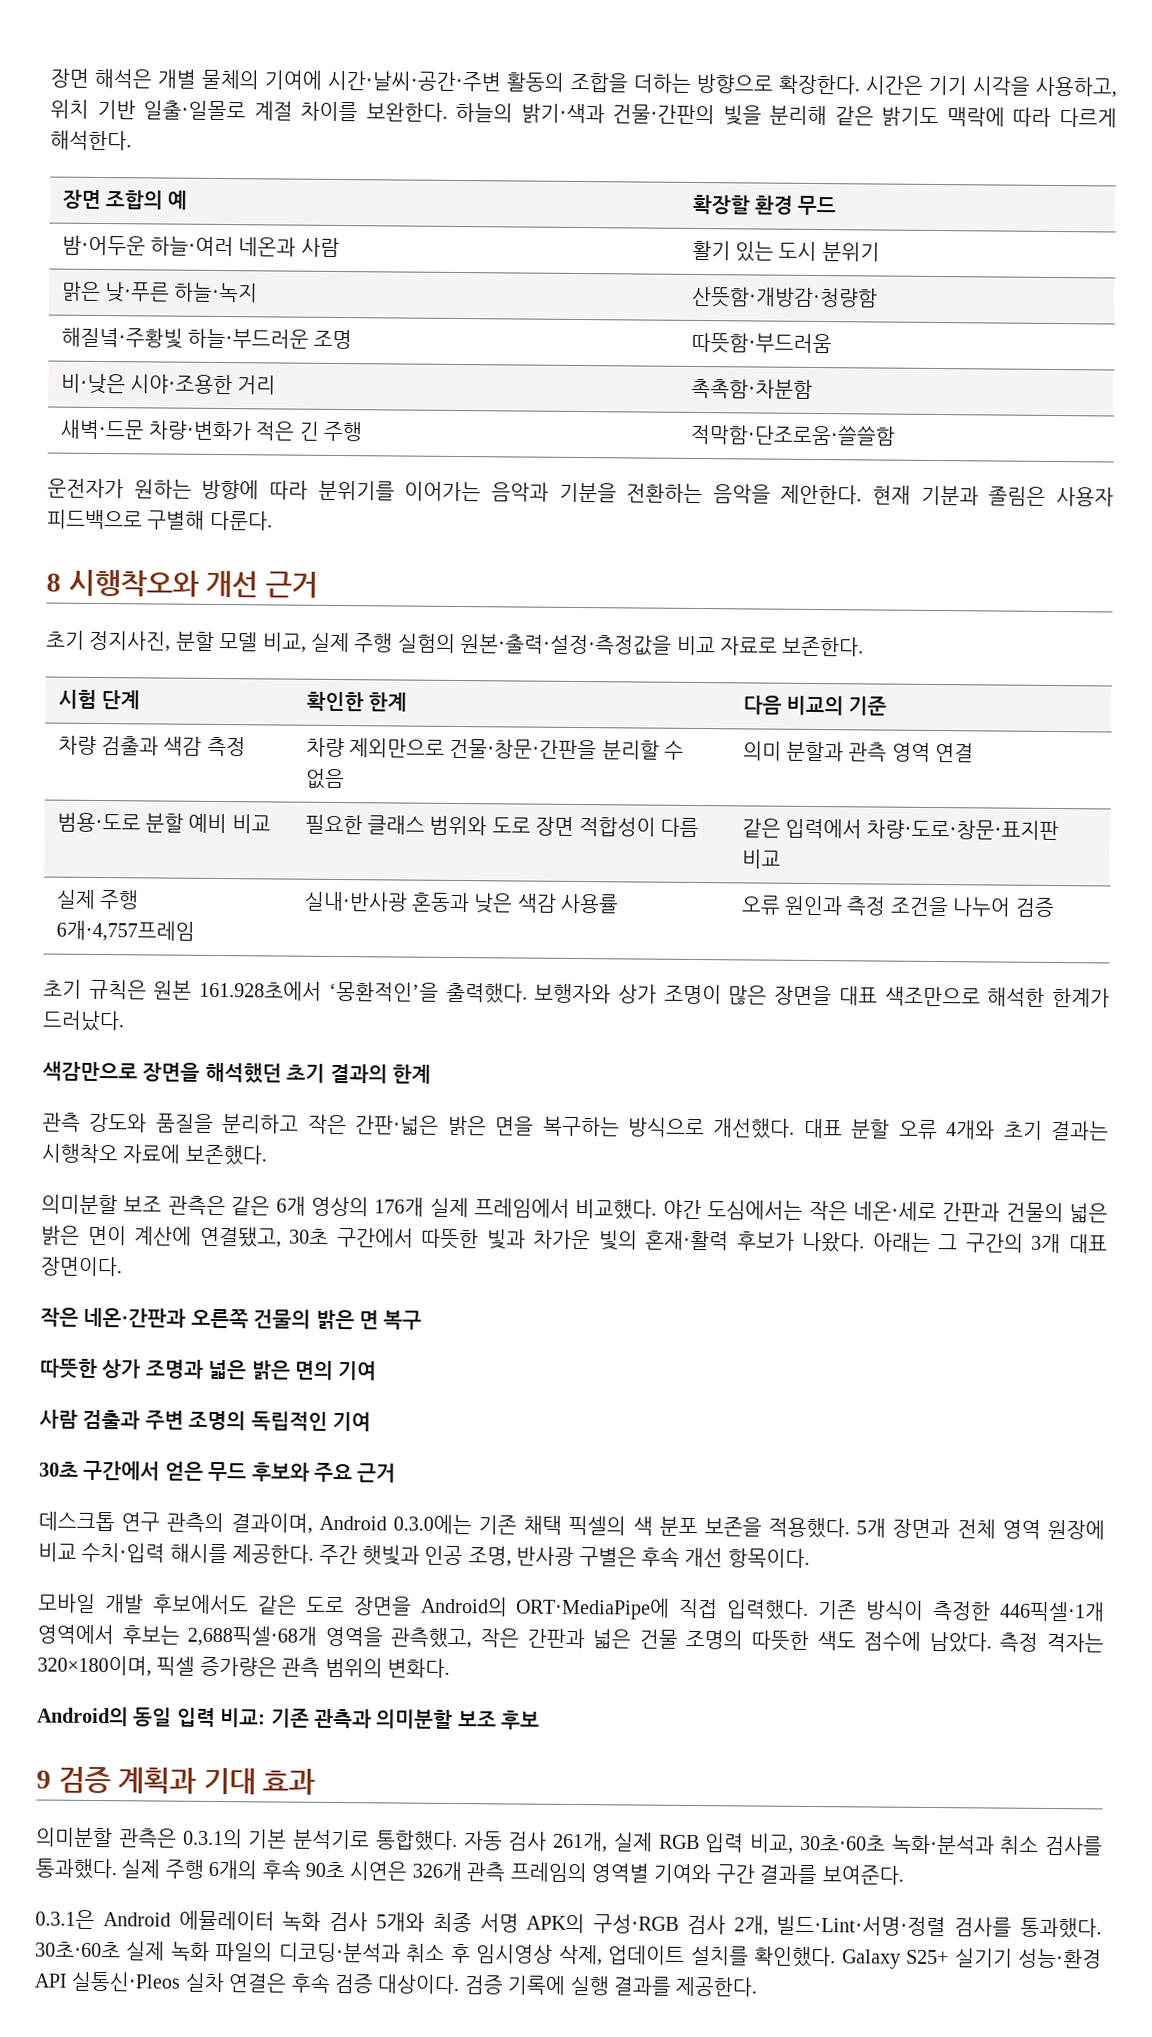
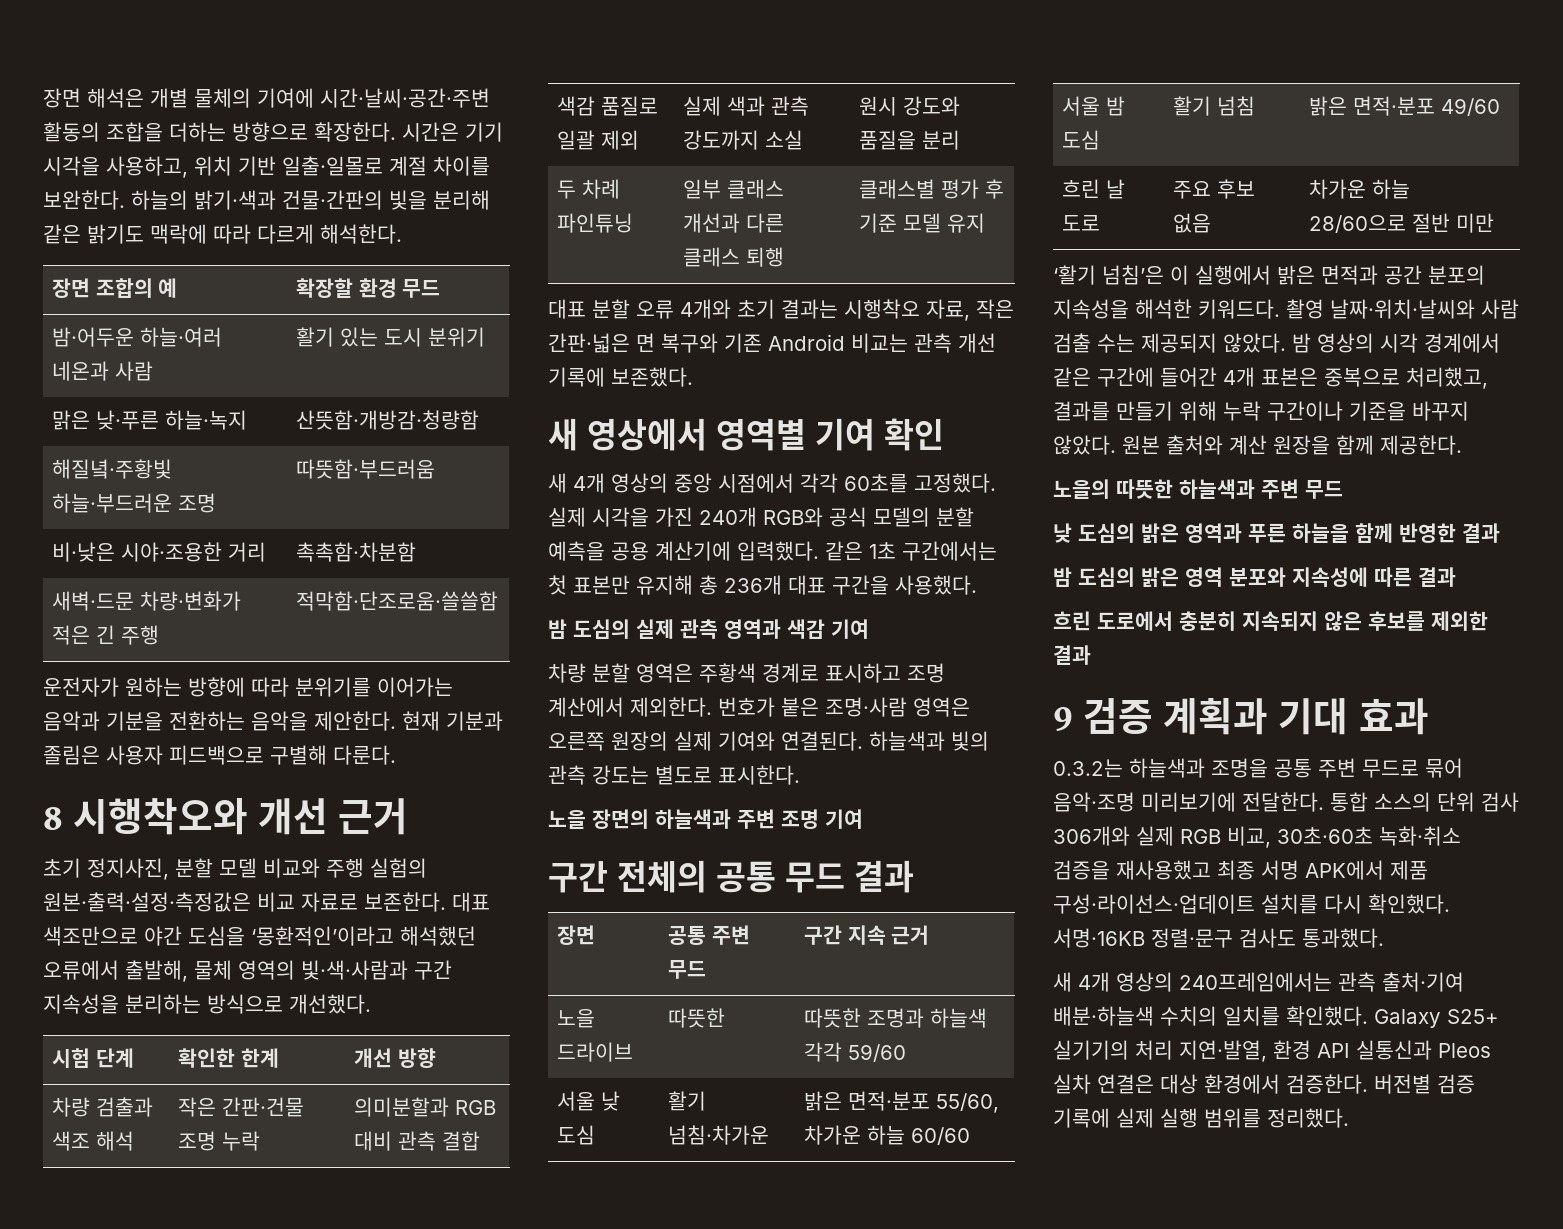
- 초기 정지사진, 분할 모델 비교, 실제 주행 실험의 원본·출력·설정·측정값을 비교 자료로 보존한다.
+ 초기 정지사진, 분할 모델 비교와 주행 실험의 원본·출력·설정·측정값은 비교 자료로 보존한다. 대표 색조만으로 야간 도심을 ‘몽환적인’이라고 해석했던 오류에서 출발해, 물체 영역의 빛·색·사람과 구간 지속성을 분리하는 방식으로 개선했다.
- 시험 단계 | 확인한 한계 | 다음 비교의 기준
+ 시험 단계 | 확인한 한계 | 개선 방향
- 차량 검출과 색감 측정 | 차량 제외만으로 건물·창문·간판을 분리할 수 없음 | 의미 분할과 관측 영역 연결
- 범용·도로 분할 예비 비교 | 필요한 클래스 범위와 도로 장면 적합성이 다름 | 같은 입력에서 차량·도로·창문·표지판 비교
- 실제 주행 6개·4,757프레임 | 실내·반사광 혼동과 낮은 색감 사용률 | 오류 원인과 측정 조건을 나누어 검증
- 초기 규칙은 원본 161.928초에서 ‘몽환적인’을 출력했다. 보행자와 상가 조명이 많은 장면을 대표 색조만으로 해석한 한계가 드러났다.
- 색감만으로 장면을 해석했던 초기 결과의 한계
- 관측 강도와 품질을 분리하고 작은 간판·넓은 밝은 면을 복구하는 방식으로 개선했다. 대표 분할 오류 4개와 초기 결과는 시행착오 자료에 보존했다.
- 의미분할 보조 관측은 같은 6개 영상의 176개 실제 프레임에서 비교했다. 야간 도심에서는 작은 네온·세로 간판과 건물의 넓은 밝은 면이 계산에 연결됐고, 30초 구간에서 따뜻한 빛과 차가운 빛의 혼재·활력 후보가 나왔다. 아래는 그 구간의 3개 대표 장면이다.
- 작은 네온·간판과 오른쪽 건물의 밝은 면 복구
- 따뜻한 상가 조명과 넓은 밝은 면의 기여
- 사람 검출과 주변 조명의 독립적인 기여
- 30초 구간에서 얻은 무드 후보와 주요 근거
- 데스크톱 연구 관측의 결과이며, Android 0.3.0에는 기존 채택 픽셀의 색 분포 보존을 적용했다. 5개 장면과 전체 영역 원장에 비교 수치·입력 해시를 제공한다. 주간 햇빛과 인공 조명, 반사광 구별은 후속 개선 항목이다.
- 모바일 개발 후보에서도 같은 도로 장면을 Android의 ORT·MediaPipe에 직접 입력했다. 기존 방식이 측정한 446픽셀·1개 영역에서 후보는 2,688픽셀·68개 영역을 관측했고, 작은 간판과 넓은 건물 조명의 따뜻한 색도 점수에 남았다. 측정 격자는 320×180이며, 픽셀 증가량은 관측 범위의 변화다.
- Android의 동일 입력 비교: 기존 관측과 의미분할 보조 후보
+ 차량 검출과 색조 해석 | 작은 간판·건물 조명 누락 | 의미분할과 RGB 대비 관측 결합
+ 색감 품질로 일괄 제외 | 실제 색과 관측 강도까지 소실 | 원시 강도와 품질을 분리
+ 두 차례 파인튜닝 | 일부 클래스 개선과 다른 클래스 퇴행 | 클래스별 평가 후 기준 모델 유지
+ 대표 분할 오류 4개와 초기 결과는 시행착오 자료, 작은 간판·넓은 면 복구와 기존 Android 비교는 관측 개선 기록에 보존했다.
+ 새 영상에서 영역별 기여 확인
+ 새 4개 영상의 중앙 시점에서 각각 60초를 고정했다. 실제 시각을 가진 240개 RGB와 공식 모델의 분할 예측을 공용 계산기에 입력했다. 같은 1초 구간에서는 첫 표본만 유지해 총 236개 대표 구간을 사용했다.
+ 밤 도심의 실제 관측 영역과 색감 기여
+ 차량 분할 영역은 주황색 경계로 표시하고 조명 계산에서 제외한다. 번호가 붙은 조명·사람 영역은 오른쪽 원장의 실제 기여와 연결된다. 하늘색과 빛의 관측 강도는 별도로 표시한다.
+ 노을 장면의 하늘색과 주변 조명 기여
+ 구간 전체의 공통 무드 결과
+ 장면 | 공통 주변 무드 | 구간 지속 근거
+ 노을 드라이브 | 따뜻한 | 따뜻한 조명과 하늘색 각각 59/60
+ 서울 낮 도심 | 활기 넘침·차가운 | 밝은 면적·분포 55/60, 차가운 하늘 60/60
+ 서울 밤 도심 | 활기 넘침 | 밝은 면적·분포 49/60
+ 흐린 날 도로 | 주요 후보 없음 | 차가운 하늘 28/60으로 절반 미만
+ ‘활기 넘침’은 이 실행에서 밝은 면적과 공간 분포의 지속성을 해석한 키워드다. 촬영 날짜·위치·날씨와 사람 검출 수는 제공되지 않았다. 밤 영상의 시각 경계에서 같은 구간에 들어간 4개 표본은 중복으로 처리했고, 결과를 만들기 위해 누락 구간이나 기준을 바꾸지 않았다. 원본 출처와 계산 원장을 함께 제공한다.
+ 노을의 따뜻한 하늘색과 주변 무드
+ 낮 도심의 밝은 영역과 푸른 하늘을 함께 반영한 결과
+ 밤 도심의 밝은 영역 분포와 지속성에 따른 결과
+ 흐린 도로에서 충분히 지속되지 않은 후보를 제외한 결과
- 의미분할 관측은 0.3.1의 기본 분석기로 통합했다. 자동 검사 261개, 실제 RGB 입력 비교, 30초·60초 녹화·분석과 취소 검사를 통과했다. 실제 주행 6개의 후속 90초 시연은 326개 관측 프레임의 영역별 기여와 구간 결과를 보여준다.
- 0.3.1은 Android 에뮬레이터 녹화 검사 5개와 최종 서명 APK의 구성·RGB 검사 2개, 빌드·Lint·서명·정렬 검사를 통과했다. 30초·60초 실제 녹화 파일의 디코딩·분석과 취소 후 임시영상 삭제, 업데이트 설치를 확인했다. Galaxy S25+ 실기기 성능·환경 API 실통신·Pleos 실차 연결은 후속 검증 대상이다. 검증 기록에 실행 결과를 제공한다.
+ 0.3.2는 하늘색과 조명을 공통 주변 무드로 묶어 음악·조명 미리보기에 전달한다. 통합 소스의 단위 검사 306개와 실제 RGB 비교, 30초·60초 녹화·취소 검증을 재사용했고 최종 서명 APK에서 제품 구성·라이선스·업데이트 설치를 다시 확인했다. 서명·16KB 정렬·문구 검사도 통과했다.
+ 새 4개 영상의 240프레임에서는 관측 출처·기여 배분·하늘색 수치의 일치를 확인했다. Galaxy S25+ 실기기의 처리 지연·발열, 환경 API 실통신과 Pleos 실차 연결은 대상 환경에서 검증한다. 버전별 검증 기록에 실제 실행 범위를 정리했다.

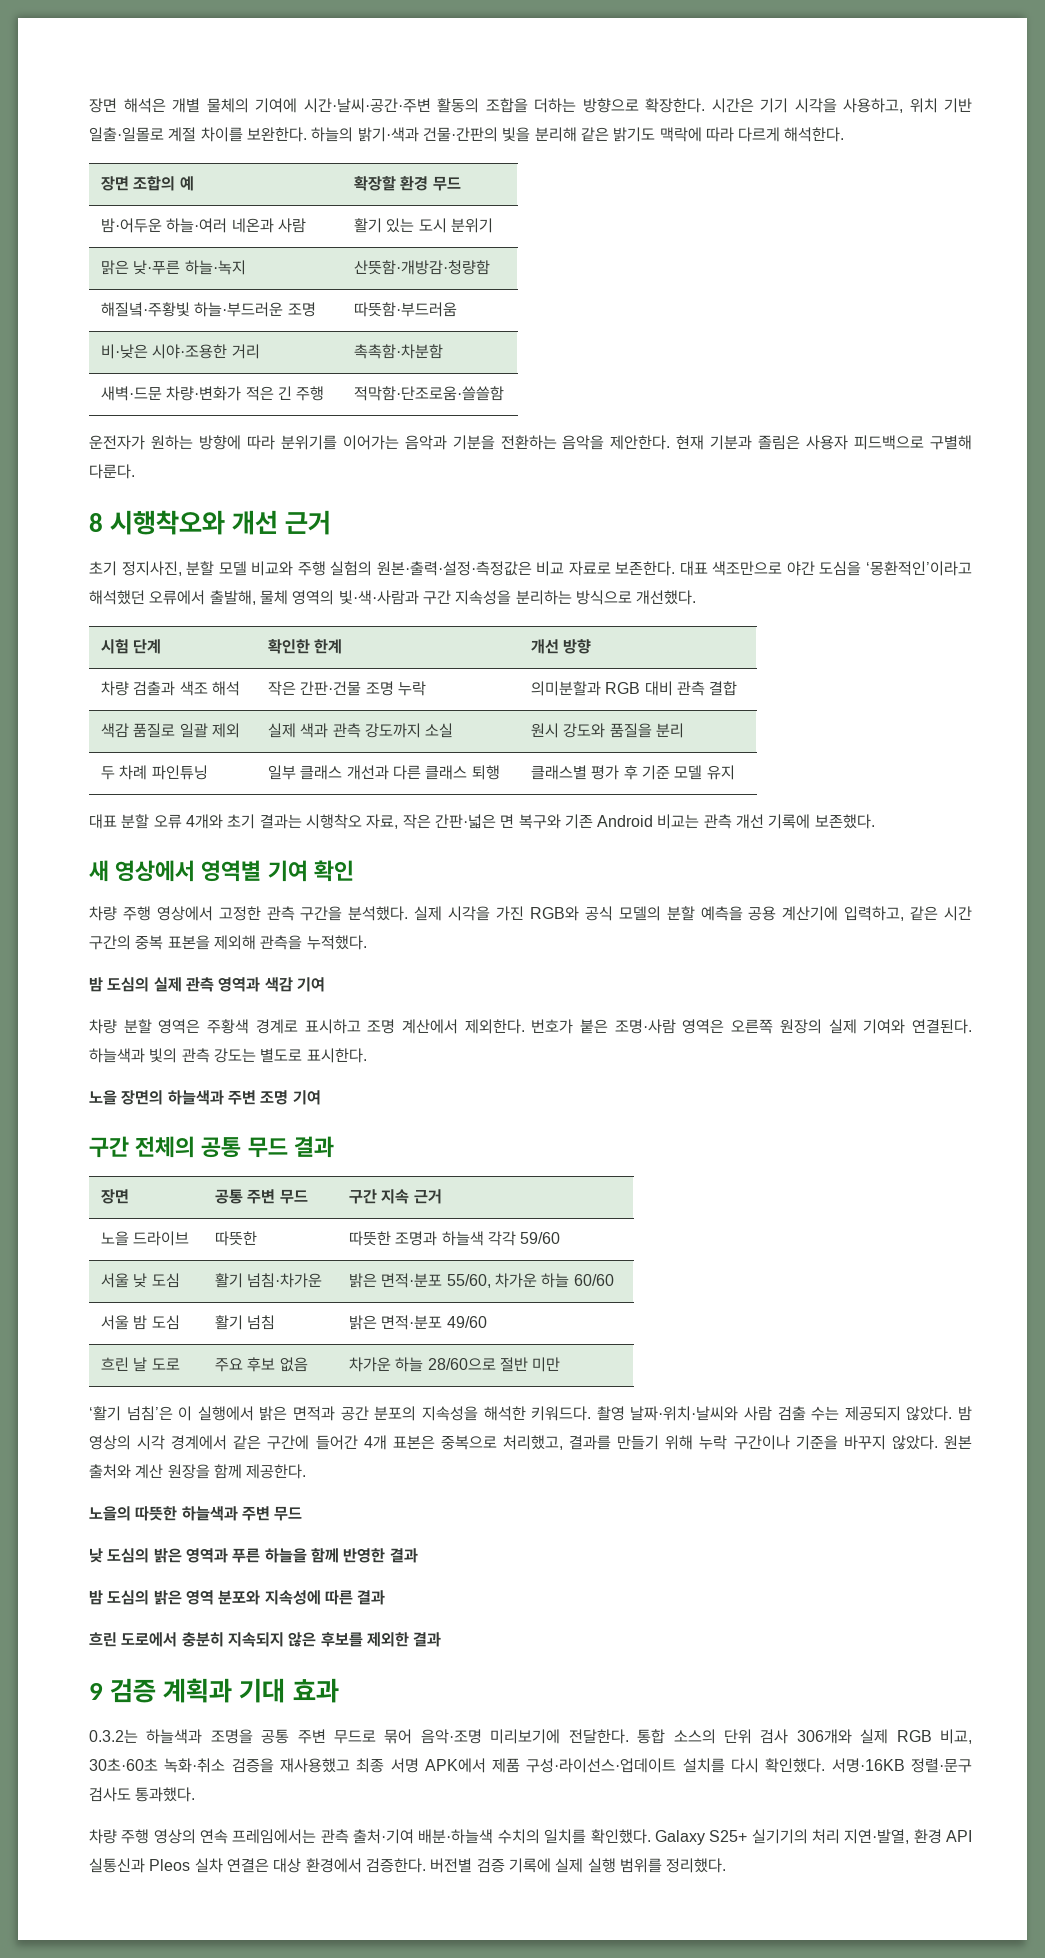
- 새 4개 영상의 중앙 시점에서 각각 60초를 고정했다.
+ 차량 주행 영상에서 고정한 관측 구간을 분석했다.
- 실제 시각을 가진 240개 RGB와 공식 모델의 분할 예측을 공용 계산기에 입력했다. 같은 1초 구간에서는 첫 표본만 유지해 총 236개 대표 구간을 사용했다.
+ 실제 시각을 가진 RGB와 공식 모델의 분할 예측을 공용 계산기에 입력하고, 같은 시간 구간의 중복 표본을 제외해 관측을 누적했다.
- 새 4개 영상의 240프레임에서는 관측 출처·기여 배분·하늘색 수치의 일치를 확인했다.
+ 차량 주행 영상의 연속 프레임에서는 관측 출처·기여 배분·하늘색 수치의 일치를 확인했다.

